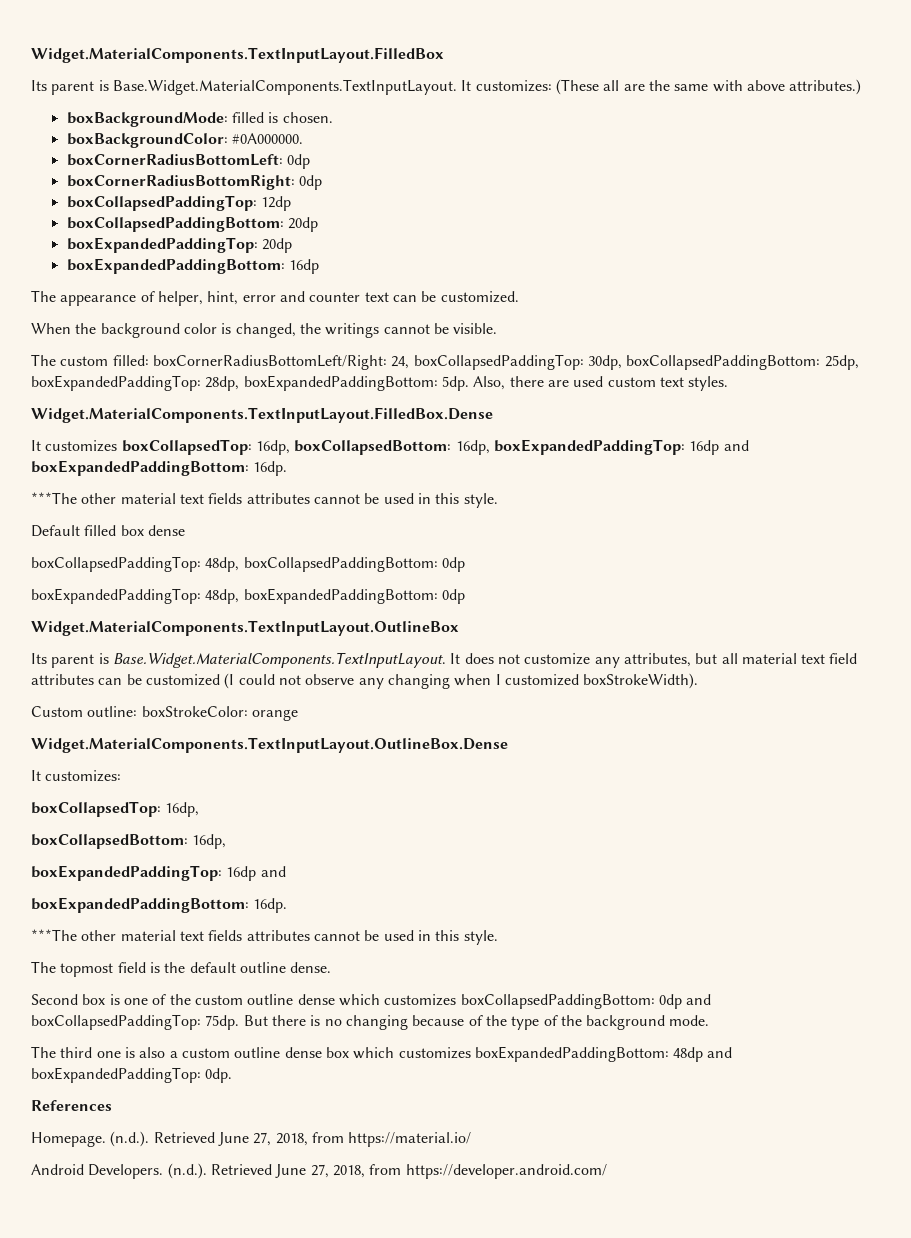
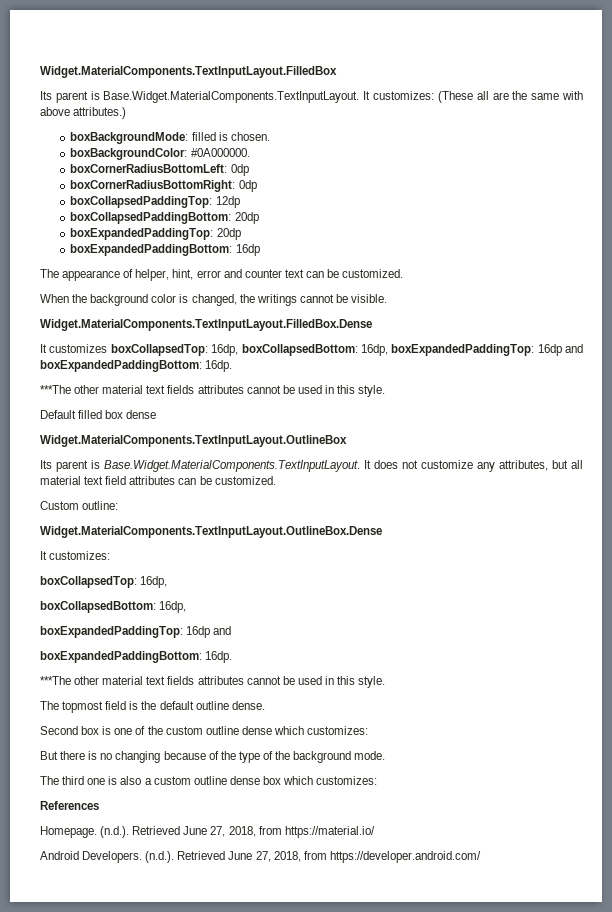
- The custom filled: boxCornerRadiusBottomLeft/Right: 24, boxCollapsedPaddingTop: 30dp, boxCollapsedPaddingBottom: 25dp, boxExpandedPaddingTop: 28dp, boxExpandedPaddingBottom: 5dp. Also, there are used custom text styles.
- boxCollapsedPaddingTop: 48dp, boxCollapsedPaddingBottom: 0dp
- boxExpandedPaddingTop: 48dp, boxExpandedPaddingBottom: 0dp
- Its parent is Base.Widget.MaterialComponents.TextInputLayout. It does not customize any attributes, but all material text field attributes can be customized (I could not observe any changing when I customized boxStrokeWidth).
+ Its parent is Base.Widget.MaterialComponents.TextInputLayout. It does not customize any attributes, but all material text field attributes can be customized.
- Custom outline: boxStrokeColor: orange
+ Custom outline:
- Second box is one of the custom outline dense which customizes boxCollapsedPaddingBottom: 0dp and boxCollapsedPaddingTop: 75dp. But there is no changing because of the type of the background mode.
+ Second box is one of the custom outline dense which customizes:
+ But there is no changing because of the type of the background mode.
- The third one is also a custom outline dense box which customizes boxExpandedPaddingBottom: 48dp and boxExpandedPaddingTop: 0dp.
+ The third one is also a custom outline dense box which customizes:

